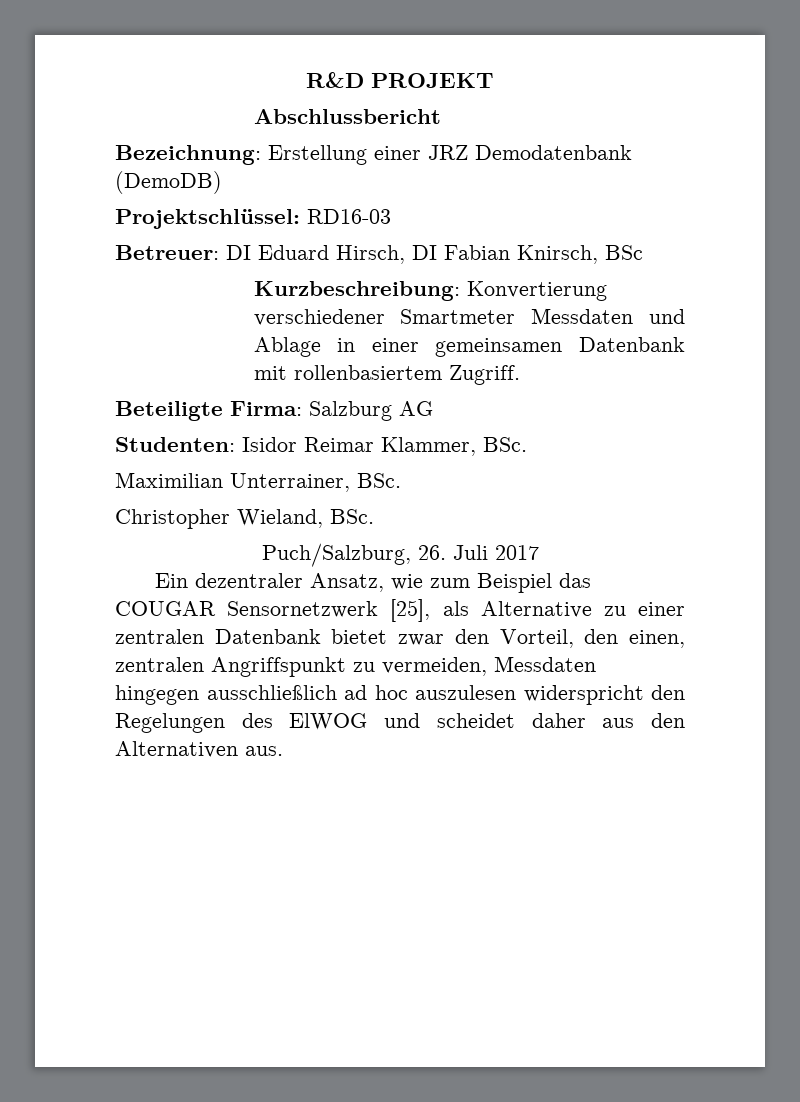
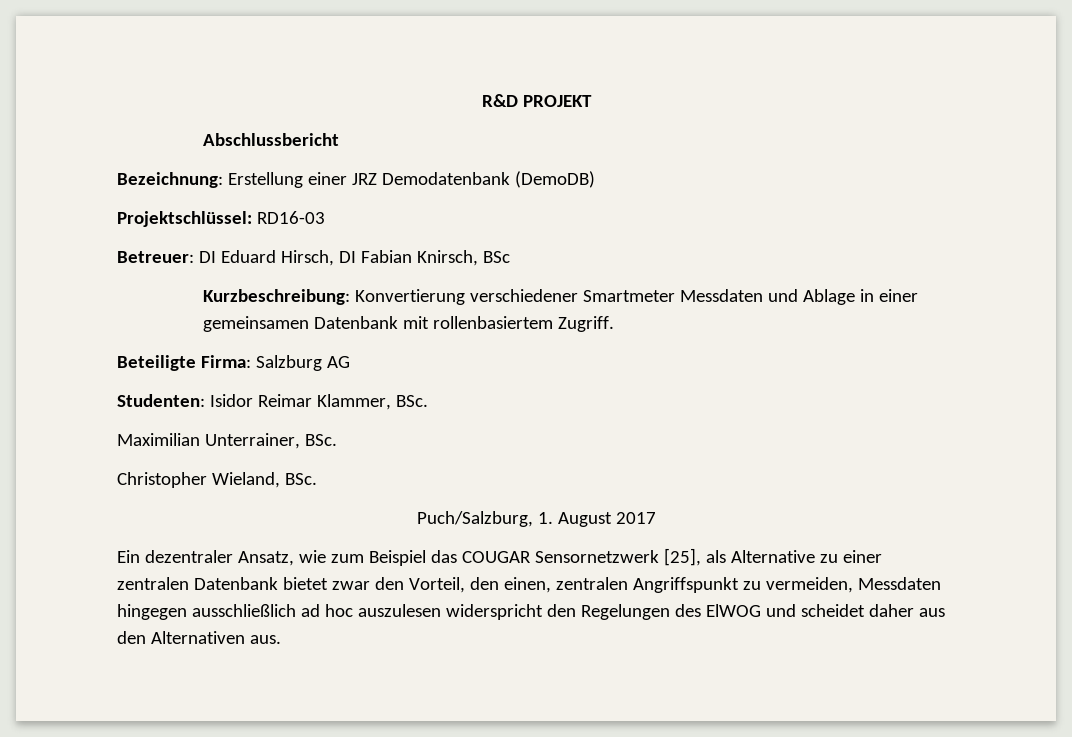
- Puch/Salzburg, 26. Juli 2017
+ Puch/Salzburg, 1. August 2017

